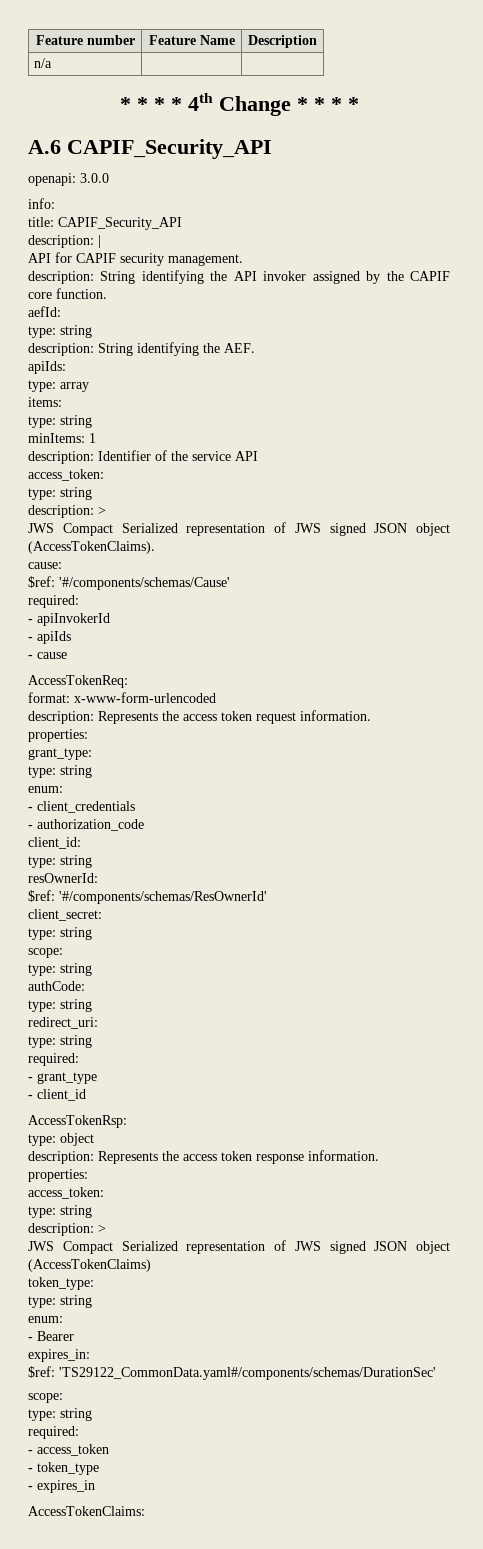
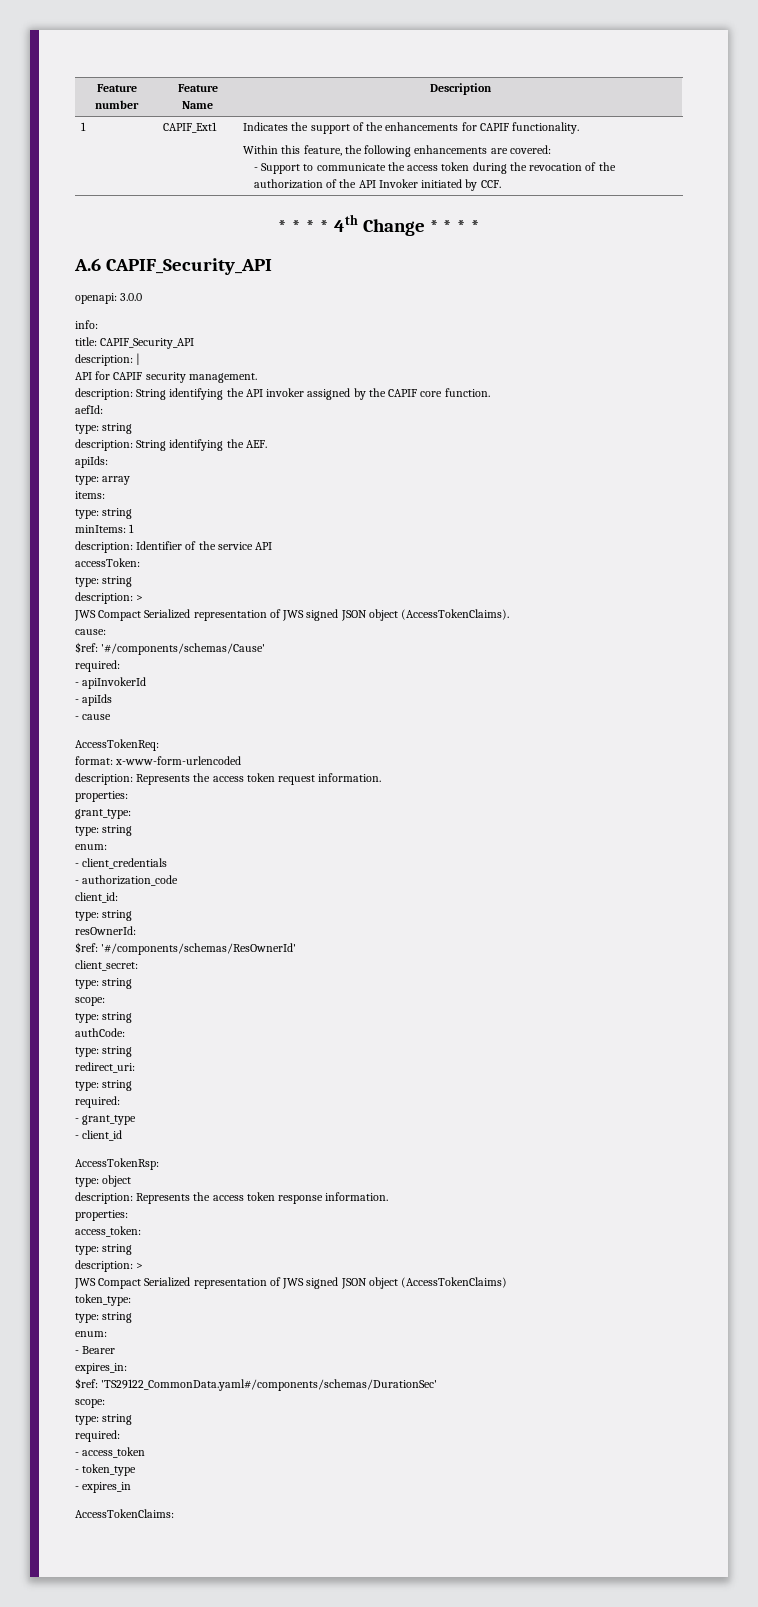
- n/a | |
+ 1 | CAPIF_Ext1 | Indicates the support of the enhancements for CAPIF functionality.
+ Within this feature, the following enhancements are covered:
+ - Support to communicate the access token during the revocation of the authorization of the API Invoker initiated by CCF.
  description: Identifier of the service API
- access_token:
+ accessToken:

